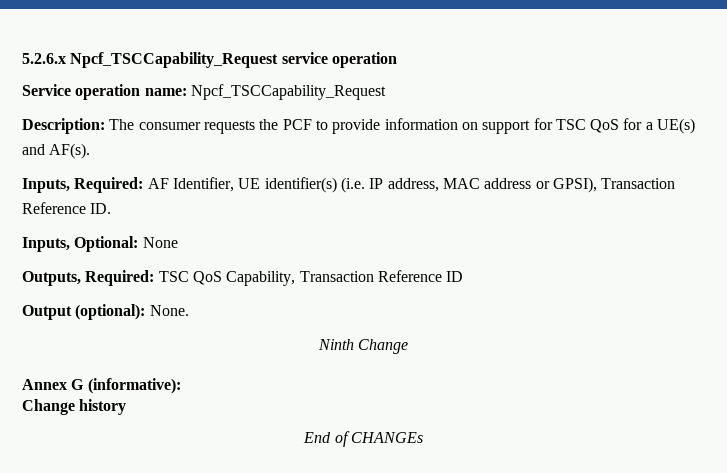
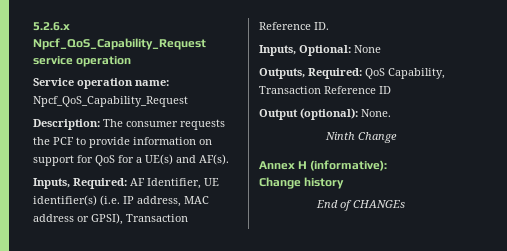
- 5.2.6.x Npcf_TSCCapability_Request service operation
+ 5.2.6.x Npcf_QoS_Capability_Request service operation
- Service operation name: Npcf_TSCCapability_Request
+ Service operation name: Npcf_QoS_Capability_Request
- Description: The consumer requests the PCF to provide information on support for TSC QoS for a UE(s) and AF(s).
+ Description: The consumer requests the PCF to provide information on support for QoS for a UE(s) and AF(s).
- Outputs, Required: TSC QoS Capability, Transaction Reference ID
+ Outputs, Required: QoS Capability, Transaction Reference ID
- Annex G (informative):
+ Annex H (informative):

